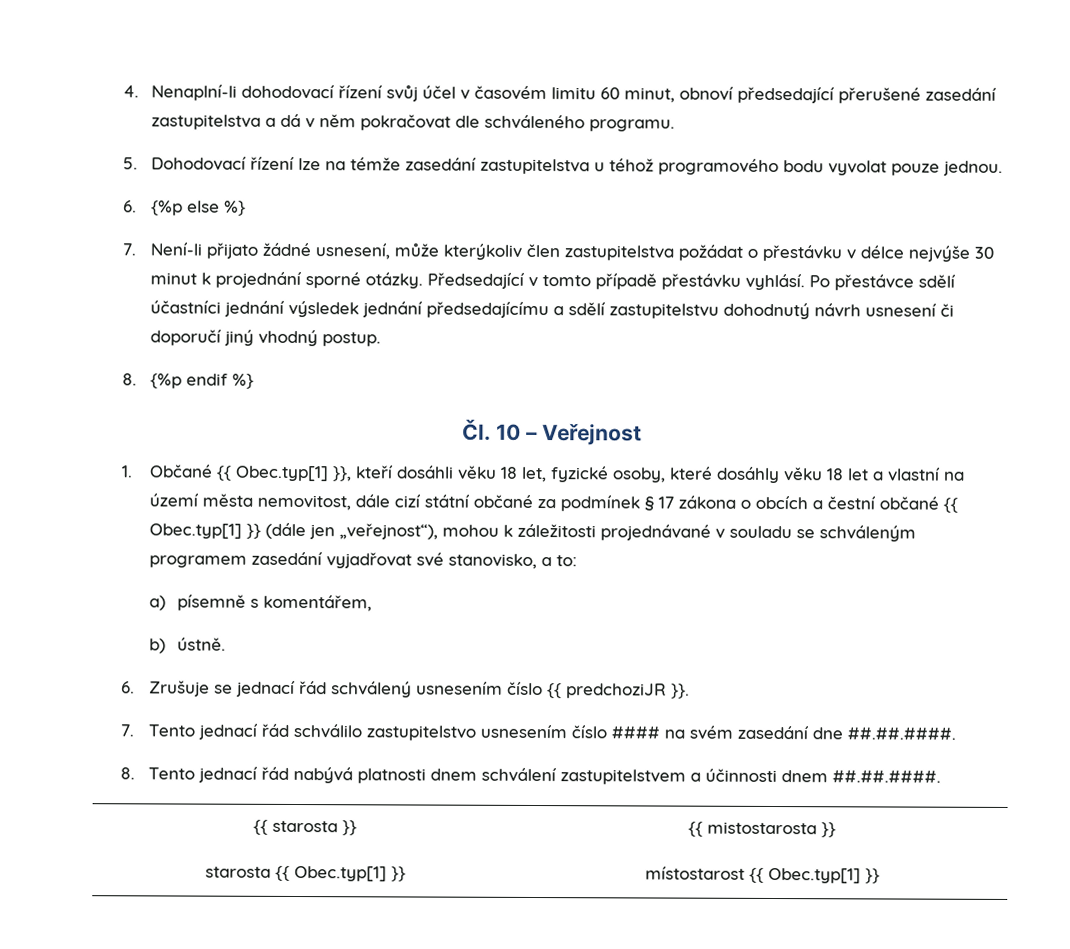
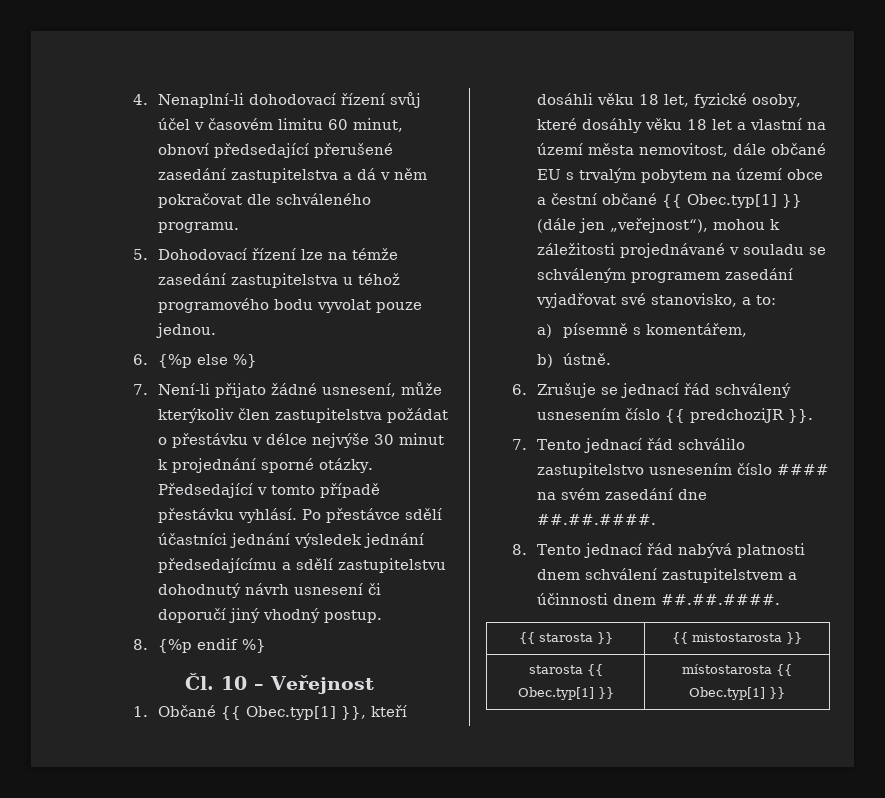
- 1. Občané {{ Obec.typ[1] }}, kteří dosáhli věku 18 let, fyzické osoby, které dosáhly věku 18 let a vlastní na území města nemovitost, dále cizí státní občané za podmínek § 17 zákona o obcích a čestní občané {{ Obec.typ[1] }} (dále jen „veřejnost“), mohou k záležitosti projednávané v souladu se schváleným programem zasedání vyjadřovat své stanovisko, a to:
+ 1. Občané {{ Obec.typ[1] }}, kteří dosáhli věku 18 let, fyzické osoby, které dosáhly věku 18 let a vlastní na území města nemovitost, dále občané EU s trvalým pobytem na území obce a čestní občané {{ Obec.typ[1] }} (dále jen „veřejnost“), mohou k záležitosti projednávané v souladu se schváleným programem zasedání vyjadřovat své stanovisko, a to:
- starosta {{ Obec.typ[1] }} | místostarost {{ Obec.typ[1] }}
+ starosta {{ Obec.typ[1] }} | místostarosta {{ Obec.typ[1] }}

